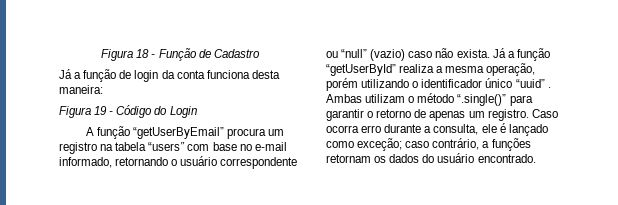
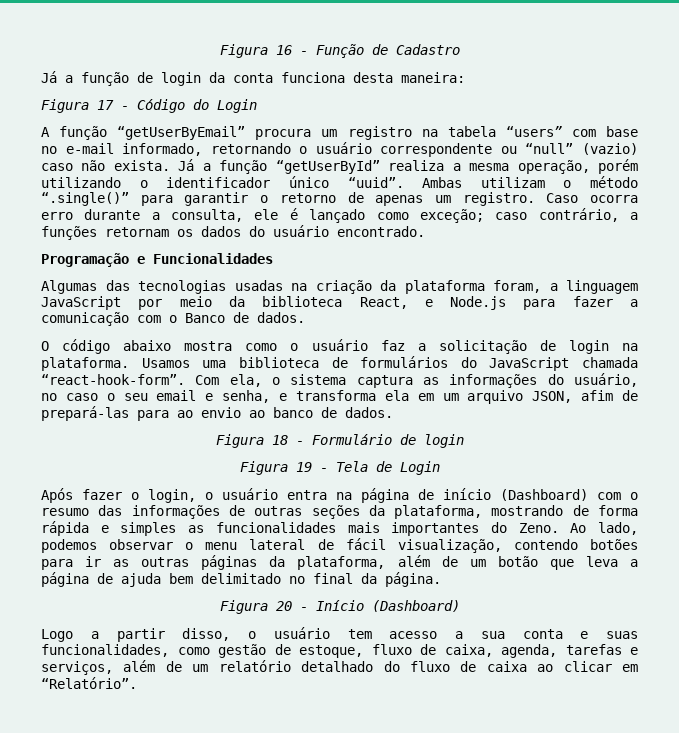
- Figura 18 - Função de Cadastro
+ Figura 16 - Função de Cadastro
- Figura 19 - Código do Login
+ Figura 17 - Código do Login
- Já a função “getUserById” realiza a mesma operação, porém utilizando o identificador único “uuid” .
+ Já a função “getUserById” realiza a mesma operação, porém utilizando o identificador único “uuid”.
+ Programação e Funcionalidades
+ Algumas das tecnologias usadas na criação da plataforma foram, a linguagem JavaScript por meio da biblioteca React, e Node.js para fazer a comunicação com o Banco de dados.
+ O código abaixo mostra como o usuário faz a solicitação de login na plataforma. Usamos uma biblioteca de formulários do JavaScript chamada “react-hook-form”. Com ela, o sistema captura as informações do usuário, no caso o seu email e senha, e transforma ela em um arquivo JSON, afim de prepará-las para ao envio ao banco de dados.
+ Figura 18 - Formulário de login
+ Figura 19 - Tela de Login
+ Após fazer o login, o usuário entra na página de início (Dashboard) com o resumo das informações de outras seções da plataforma, mostrando de forma rápida e simples as funcionalidades mais importantes do Zeno. Ao lado, podemos observar o menu lateral de fácil visualização, contendo botões para ir as outras páginas da plataforma, além de um botão que leva a página de ajuda bem delimitado no final da página.
+ Figura 20 - Início (Dashboard)
+ Logo a partir disso, o usuário tem acesso a sua conta e suas funcionalidades, como gestão de estoque, fluxo de caixa, agenda, tarefas e serviços, além de um relatório detalhado do fluxo de caixa ao clicar em “Relatório”.

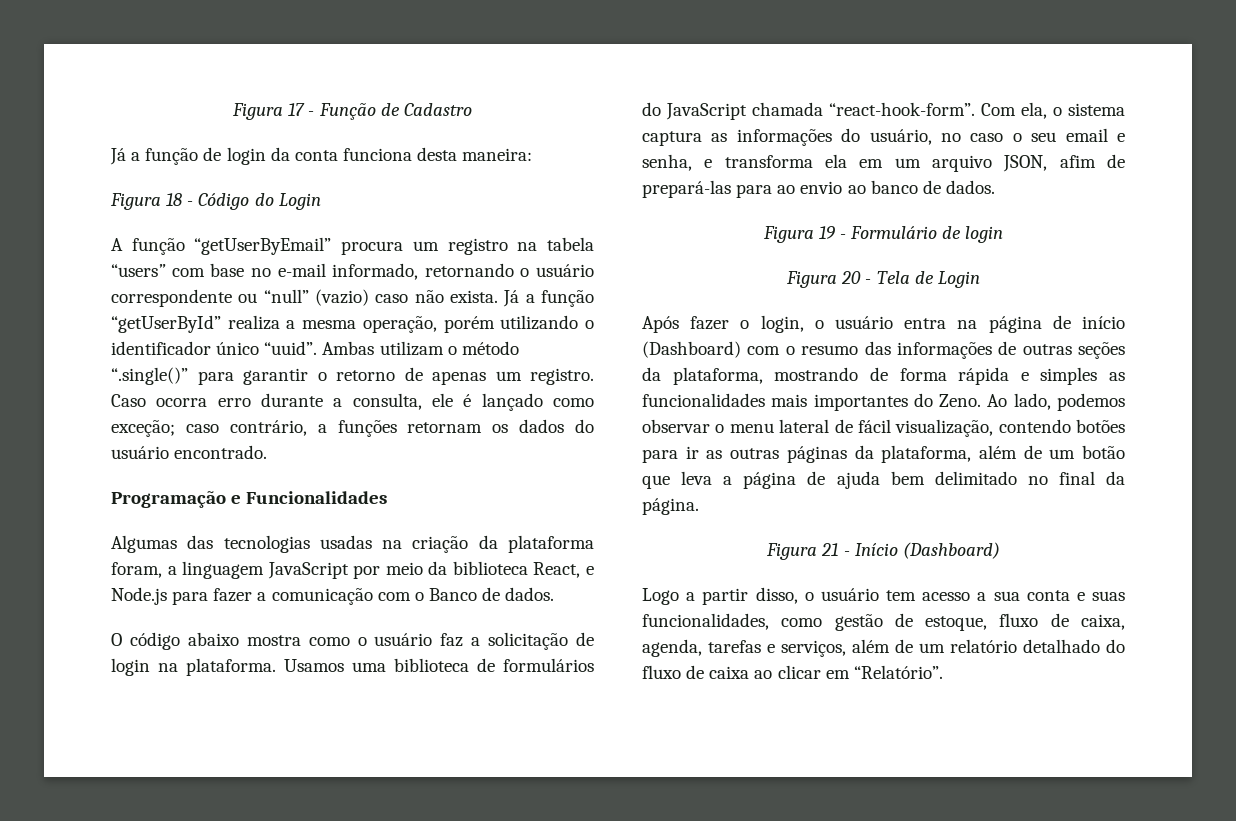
- Figura 16 - Função de Cadastro
+ Figura 17 - Função de Cadastro
- Figura 17 - Código do Login
+ Figura 18 - Código do Login
- Figura 18 - Formulário de login
+ Figura 19 - Formulário de login
- Figura 19 - Tela de Login
+ Figura 20 - Tela de Login
- Figura 20 - Início (Dashboard)
+ Figura 21 - Início (Dashboard)

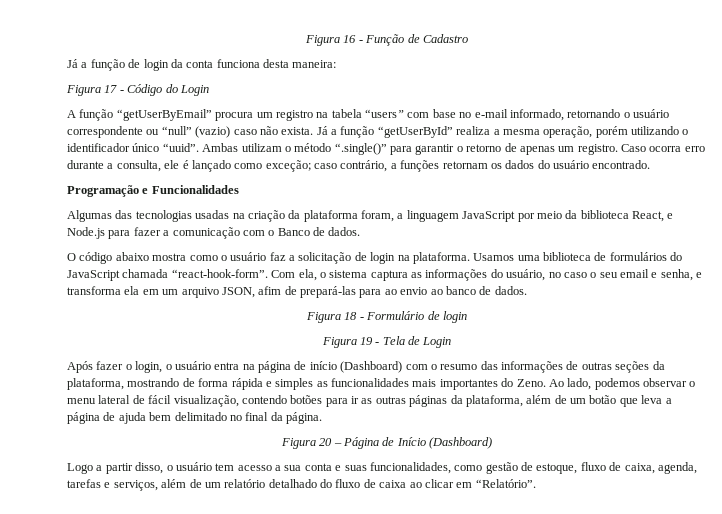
- Figura 17 - Função de Cadastro
+ Figura 16 - Função de Cadastro
- Figura 18 - Código do Login
+ Figura 17 - Código do Login
- Figura 19 - Formulário de login
+ Figura 18 - Formulário de login
- Figura 20 - Tela de Login
+ Figura 19 - Tela de Login
- Figura 21 - Início (Dashboard)
+ Figura 20 – Página de Início (Dashboard)

